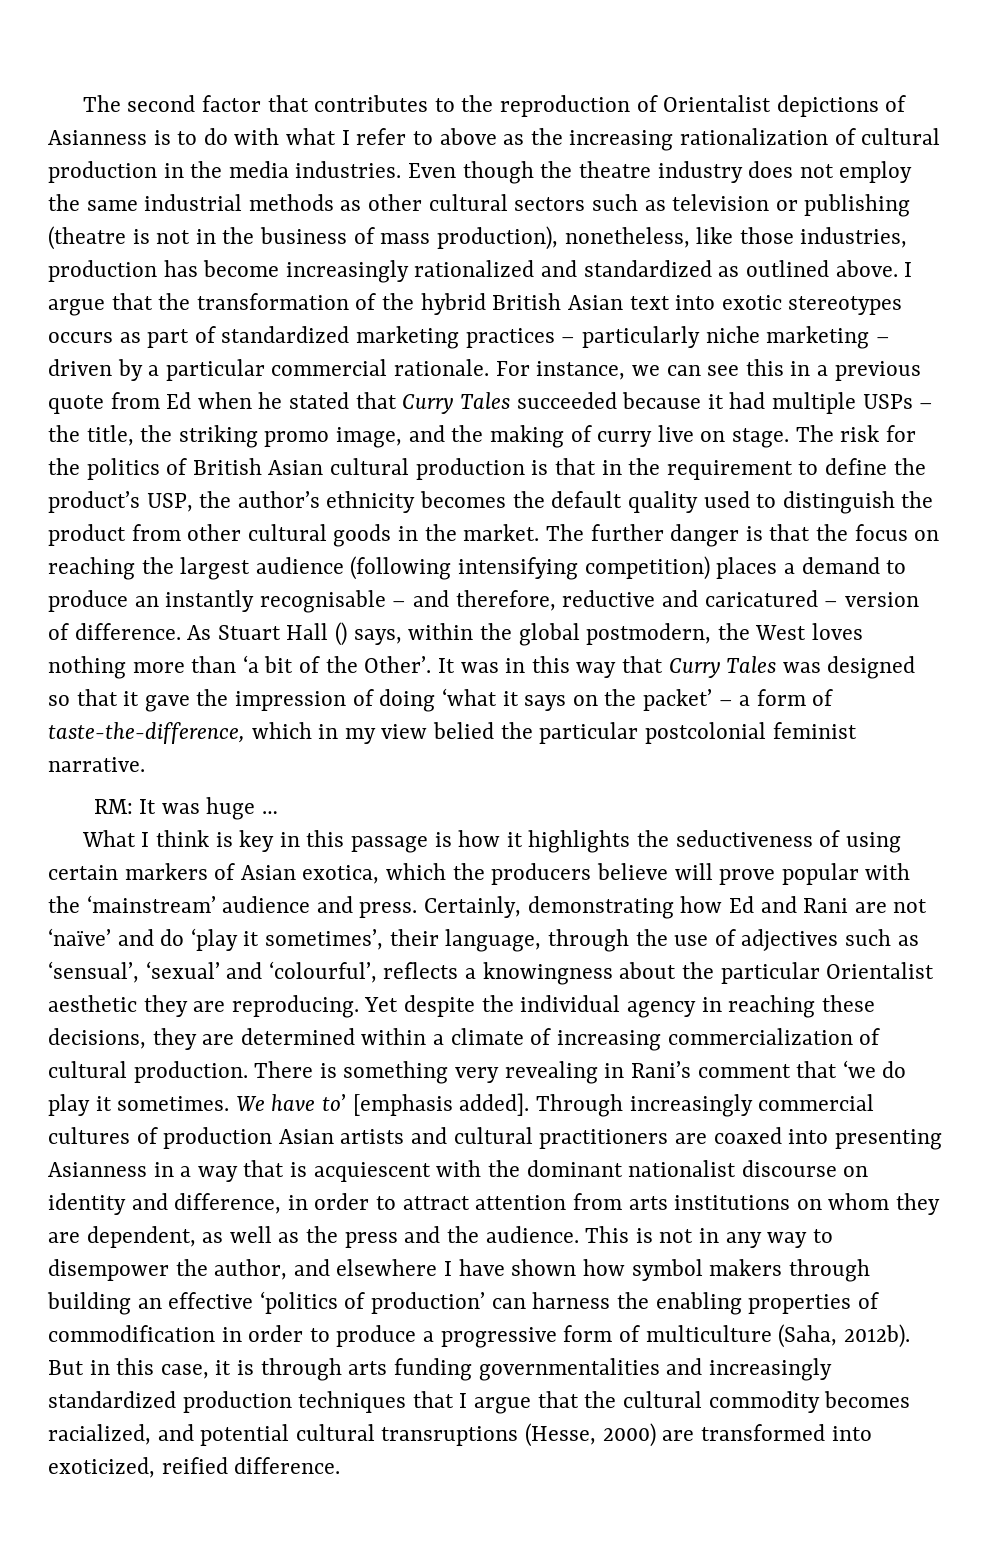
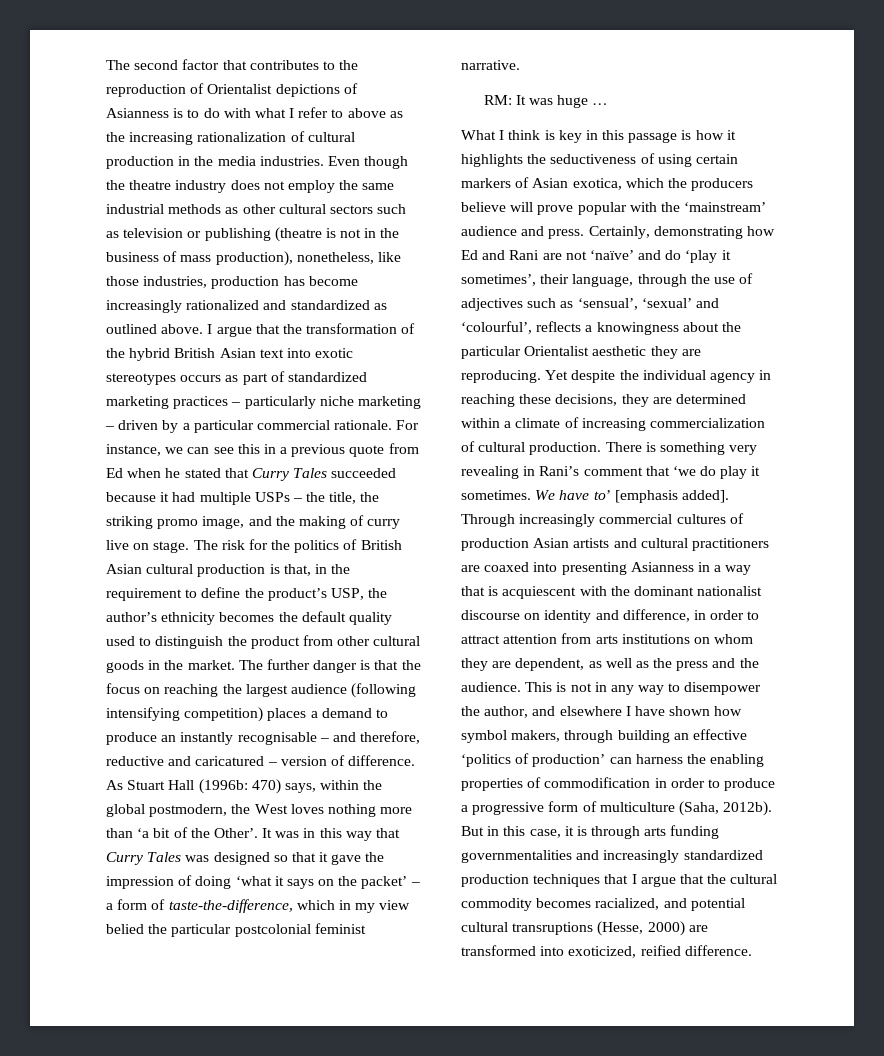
- The risk for the politics of British Asian cultural production is that in the requirement to define the product’s USP, the author’s ethnicity becomes the default quality used to distinguish the product from other cultural goods in the market.
+ The risk for the politics of British Asian cultural production is that, in the requirement to define the product’s USP, the author’s ethnicity becomes the default quality used to distinguish the product from other cultural goods in the market.
- As Stuart Hall () says, within the global postmodern, the West loves nothing more than ‘a bit of the Other’.
+ As Stuart Hall (1996b: 470) says, within the global postmodern, the West loves nothing more than ‘a bit of the Other’.
- This is not in any way to disempower the author, and elsewhere I have shown how symbol makers through building an effective ‘politics of production’ can harness the enabling properties of commodification in order to produce a progressive form of multiculture (Saha, 2012b).
+ This is not in any way to disempower the author, and elsewhere I have shown how symbol makers, through building an effective ‘politics of production’ can harness the enabling properties of commodification in order to produce a progressive form of multiculture (Saha, 2012b).

